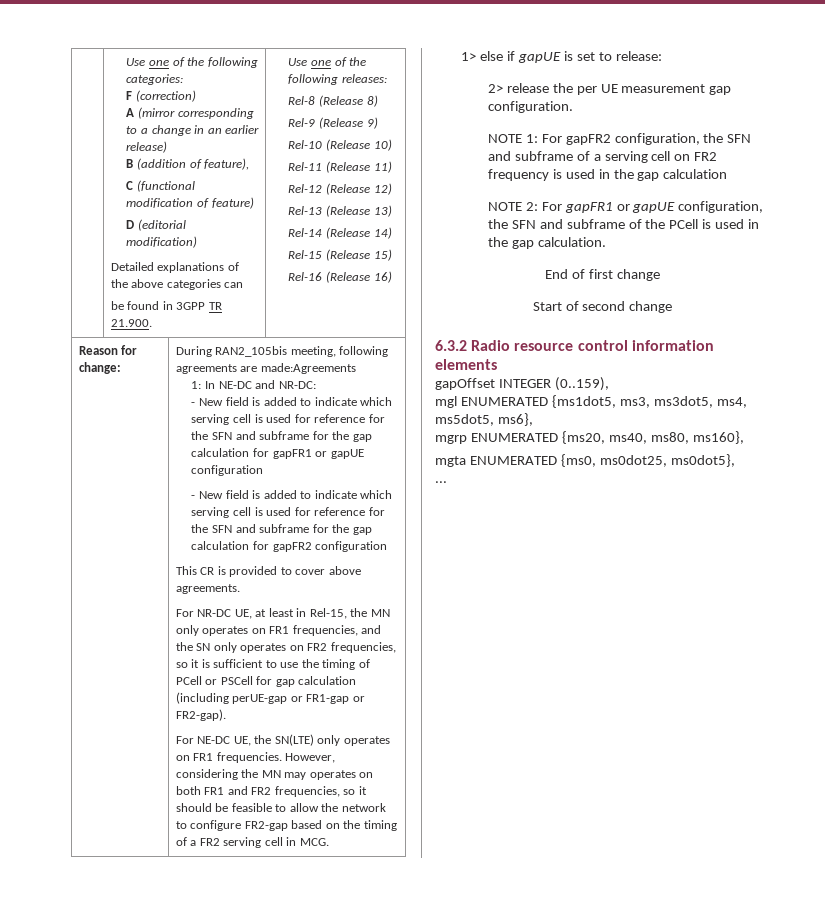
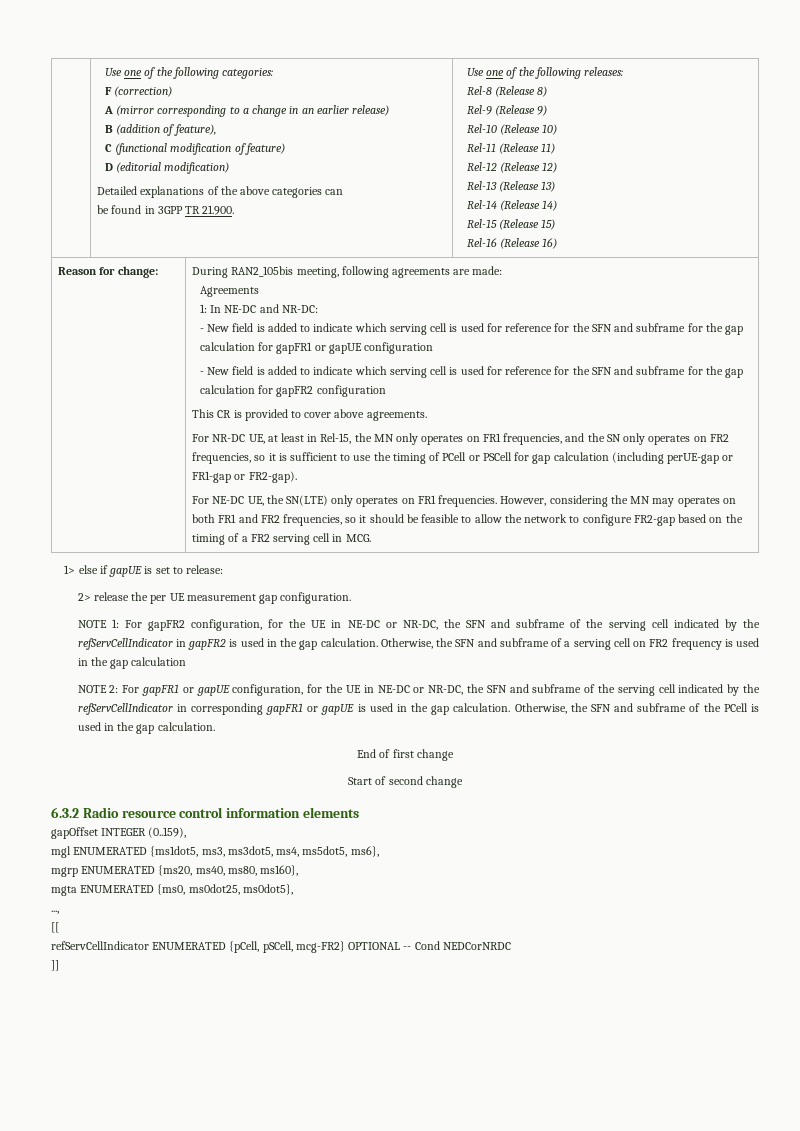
- During RAN2_105bis meeting, following agreements are made:Agreements
+ During RAN2_105bis meeting, following agreements are made:
+ Agreements
- NOTE 1: For gapFR2 configuration, the SFN and subframe of a serving cell on FR2 frequency is used in the gap calculation
+ NOTE 1: For gapFR2 configuration, for the UE in NE-DC or NR-DC, the SFN and subframe of the serving cell indicated by the refServCellIndicator in gapFR2 is used in the gap calculation. Otherwise, the SFN and subframe of a serving cell on FR2 frequency is used in the gap calculation
- NOTE 2: For gapFR1 or gapUE configuration, the SFN and subframe of the PCell is used in the gap calculation.
+ NOTE 2: For gapFR1 or gapUE configuration, for the UE in NE-DC or NR-DC, the SFN and subframe of the serving cell indicated by the refServCellIndicator in corresponding gapFR1 or gapUE is used in the gap calculation. Otherwise, the SFN and subframe of the PCell is used in the gap calculation.
- ...
+ ...,
+ [[
+ refServCellIndicator ENUMERATED {pCell, pSCell, mcg-FR2} OPTIONAL -- Cond NEDCorNRDC
+ ]]

